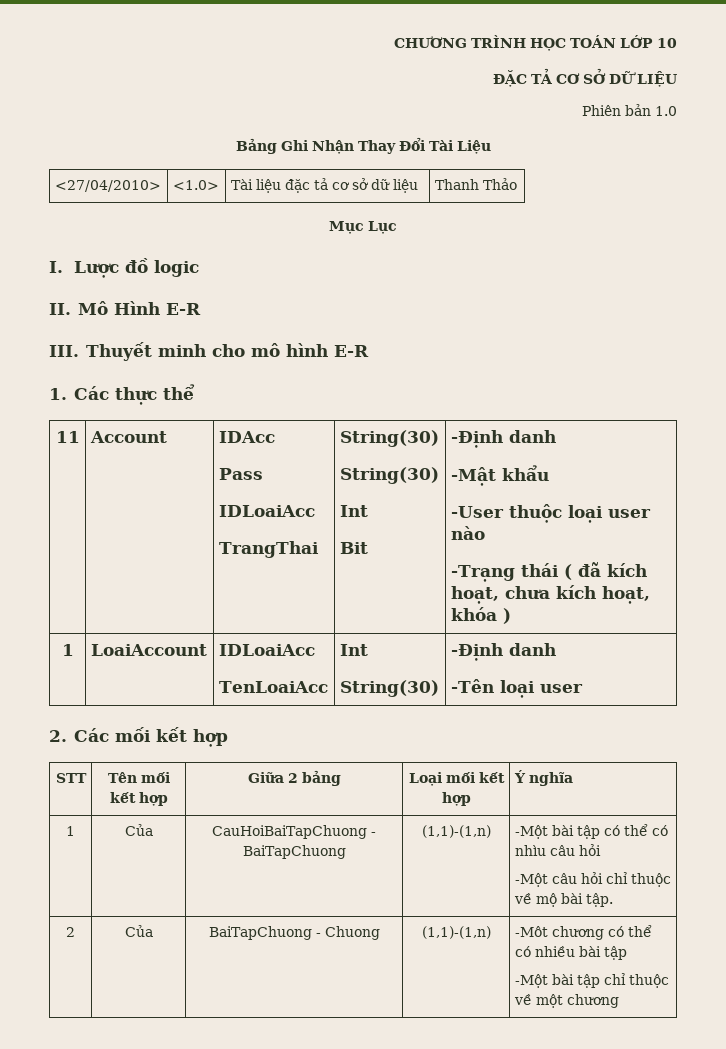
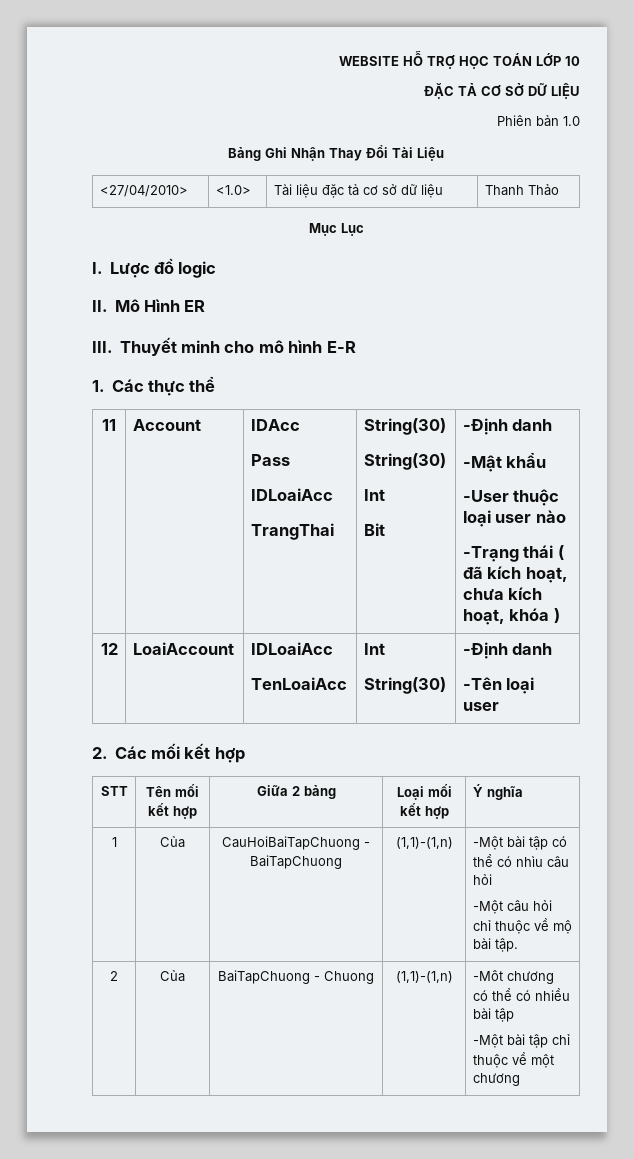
- CHƯƠNG TRÌNH HỌC TOÁN LỚP 10
+ WEBSITE HỖ TRỢ HỌC TOÁN LỚP 10
- II. Mô Hình E-R
+ II. Mô Hình ER
- 1 | LoaiAccount | IDLoaiAcc
+ 12 | LoaiAccount | IDLoaiAcc

